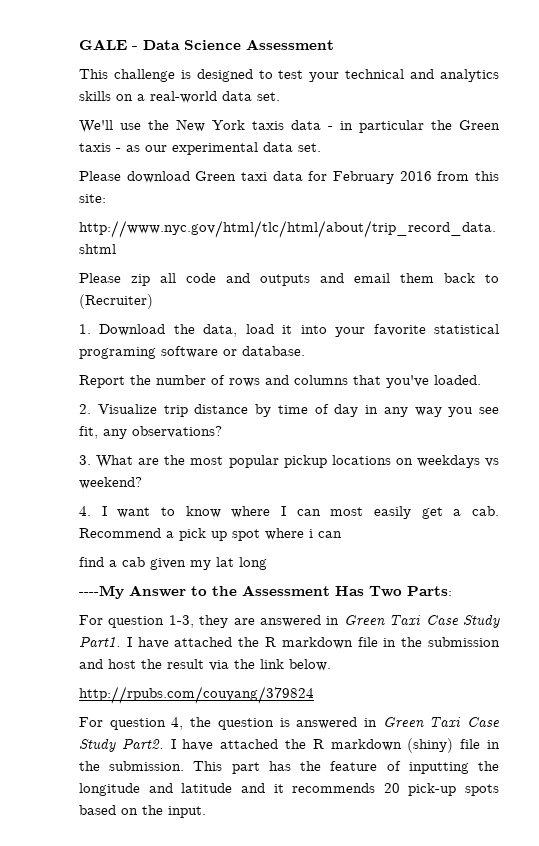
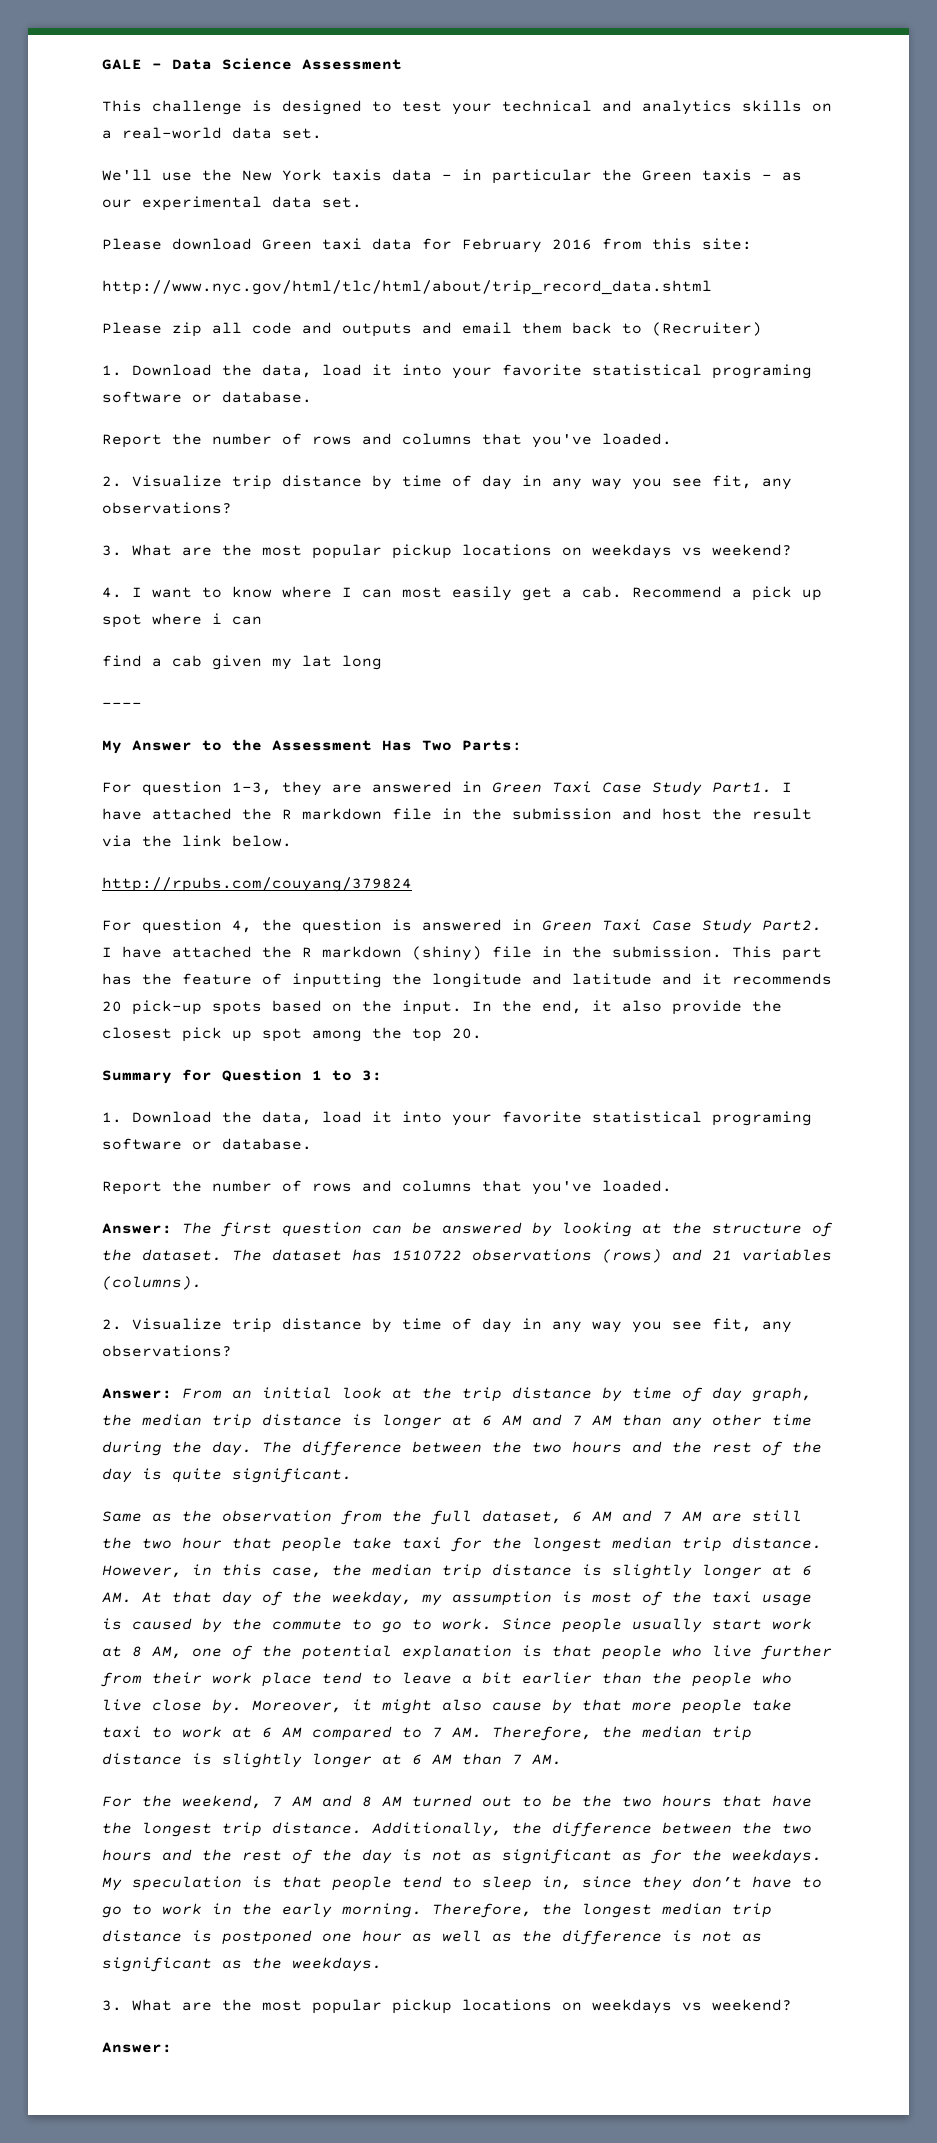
- ----My Answer to the Assessment Has Two Parts:
+ ----
+ My Answer to the Assessment Has Two Parts:
+ In the end, it also provide the closest pick up spot among the top 20.
+ Summary for Question 1 to 3:
+ 1. Download the data, load it into your favorite statistical programing software or database.
+ Report the number of rows and columns that you've loaded.
+ Answer: The first question can be answered by looking at the structure of the dataset. The dataset has 1510722 observations (rows) and 21 variables (columns).
+ 2. Visualize trip distance by time of day in any way you see fit, any observations?
+ Answer: From an initial look at the trip distance by time of day graph, the median trip distance is longer at 6 AM and 7 AM than any other time during the day. The difference between the two hours and the rest of the day is quite significant.
+ Same as the observation from the full dataset, 6 AM and 7 AM are still the two hour that people take taxi for the longest median trip distance. However, in this case, the median trip distance is slightly longer at 6 AM. At that day of the weekday, my assumption is most of the taxi usage is caused by the commute to go to work. Since people usually start work at 8 AM, one of the potential explanation is that people who live further from their work place tend to leave a bit earlier than the people who live close by. Moreover, it might also cause by that more people take taxi to work at 6 AM compared to 7 AM. Therefore, the median trip distance is slightly longer at 6 AM than 7 AM.
+ For the weekend, 7 AM and 8 AM turned out to be the two hours that have the longest trip distance. Additionally, the difference between the two hours and the rest of the day is not as significant as for the weekdays. My speculation is that people tend to sleep in, since they don’t have to go to work in the early morning. Therefore, the longest median trip distance is postponed one hour as well as the difference is not as significant as the weekdays.
+ 3. What are the most popular pickup locations on weekdays vs weekend?
+ Answer:

